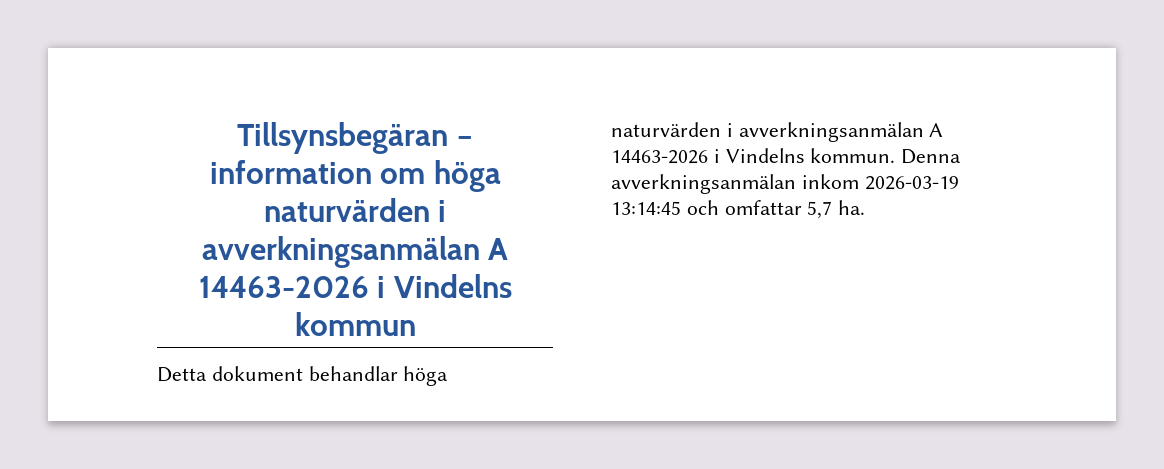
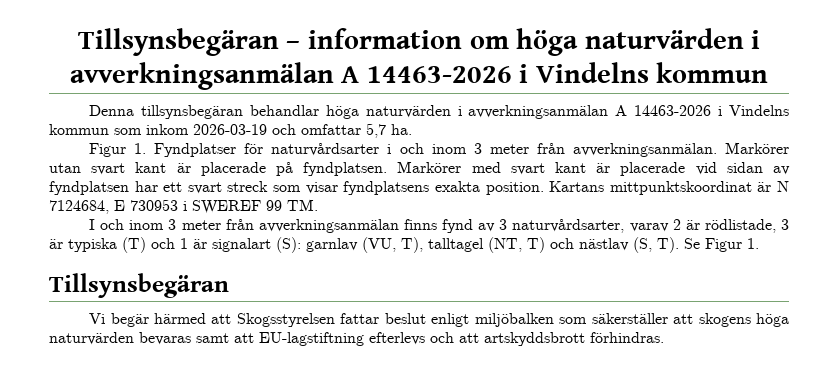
- Detta dokument behandlar höga naturvärden i avverkningsanmälan A 14463-2026 i Vindelns kommun. Denna avverkningsanmälan inkom 2026-03-19 13:14:45 och omfattar 5,7 ha.
+ Denna tillsynsbegäran behandlar höga naturvärden i avverkningsanmälan A 14463-2026 i Vindelns kommun som inkom 2026-03-19 och omfattar 5,7 ha.
+ Figur 1. Fyndplatser för naturvårdsarter i och inom 3 meter från avverkningsanmälan. Markörer utan svart kant är placerade på fyndplatsen. Markörer med svart kant är placerade vid sidan av fyndplatsen har ett svart streck som visar fyndplatsens exakta position. Kartans mittpunktskoordinat är N 7124684, E 730953 i SWEREF 99 TM.
+ I och inom 3 meter från avverkningsanmälan finns fynd av 3 naturvårdsarter, varav 2 är rödlistade, 3 är typiska (T) och 1 är signalart (S): garnlav (VU, T), talltagel (NT, T) och nästlav (S, T). Se Figur 1.
+ Tillsynsbegäran
+ Vi begär härmed att Skogsstyrelsen fattar beslut enligt miljöbalken som säkerställer att skogens höga naturvärden bevaras samt att EU-lagstiftning efterlevs och att artskyddsbrott förhindras.

